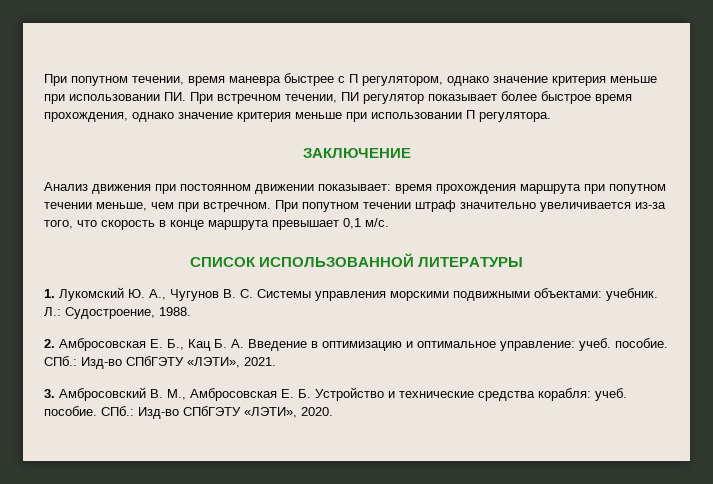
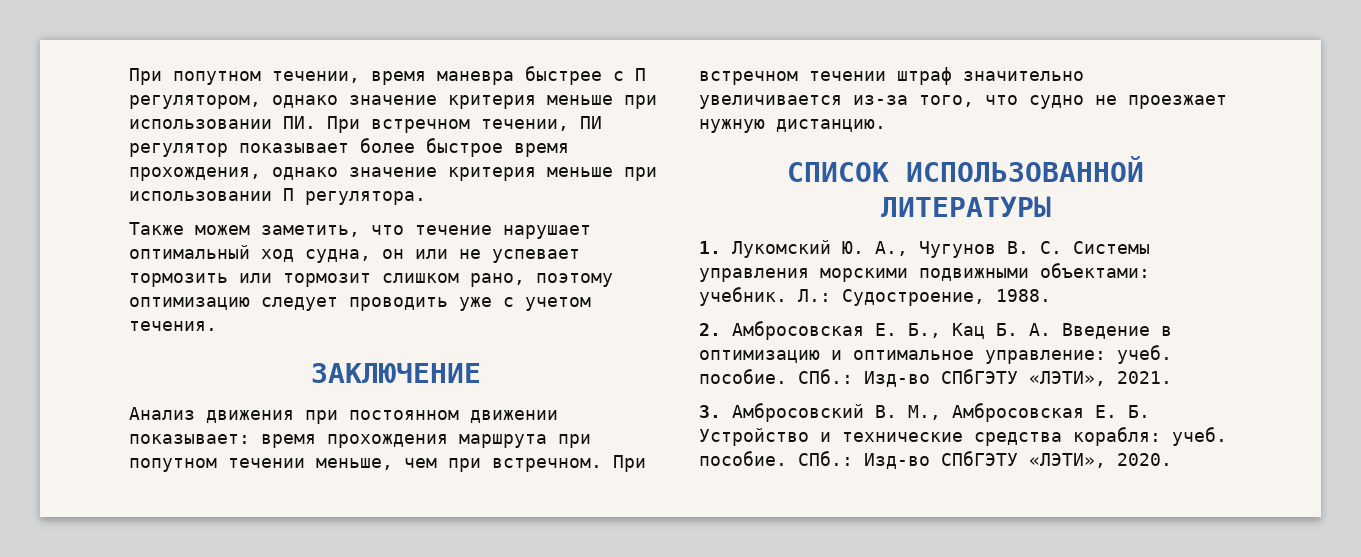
+ Также можем заметить, что течение нарушает оптимальный ход судна, он или не успевает тормозить или тормозит слишком рано, поэтому оптимизацию следует проводить уже с учетом течения.
- При попутном течении штраф значительно увеличивается из-за того, что скорость в конце маршрута превышает 0,1 м/с.
+ При встречном течении штраф значительно увеличивается из-за того, что судно не проезжает нужную дистанцию.

